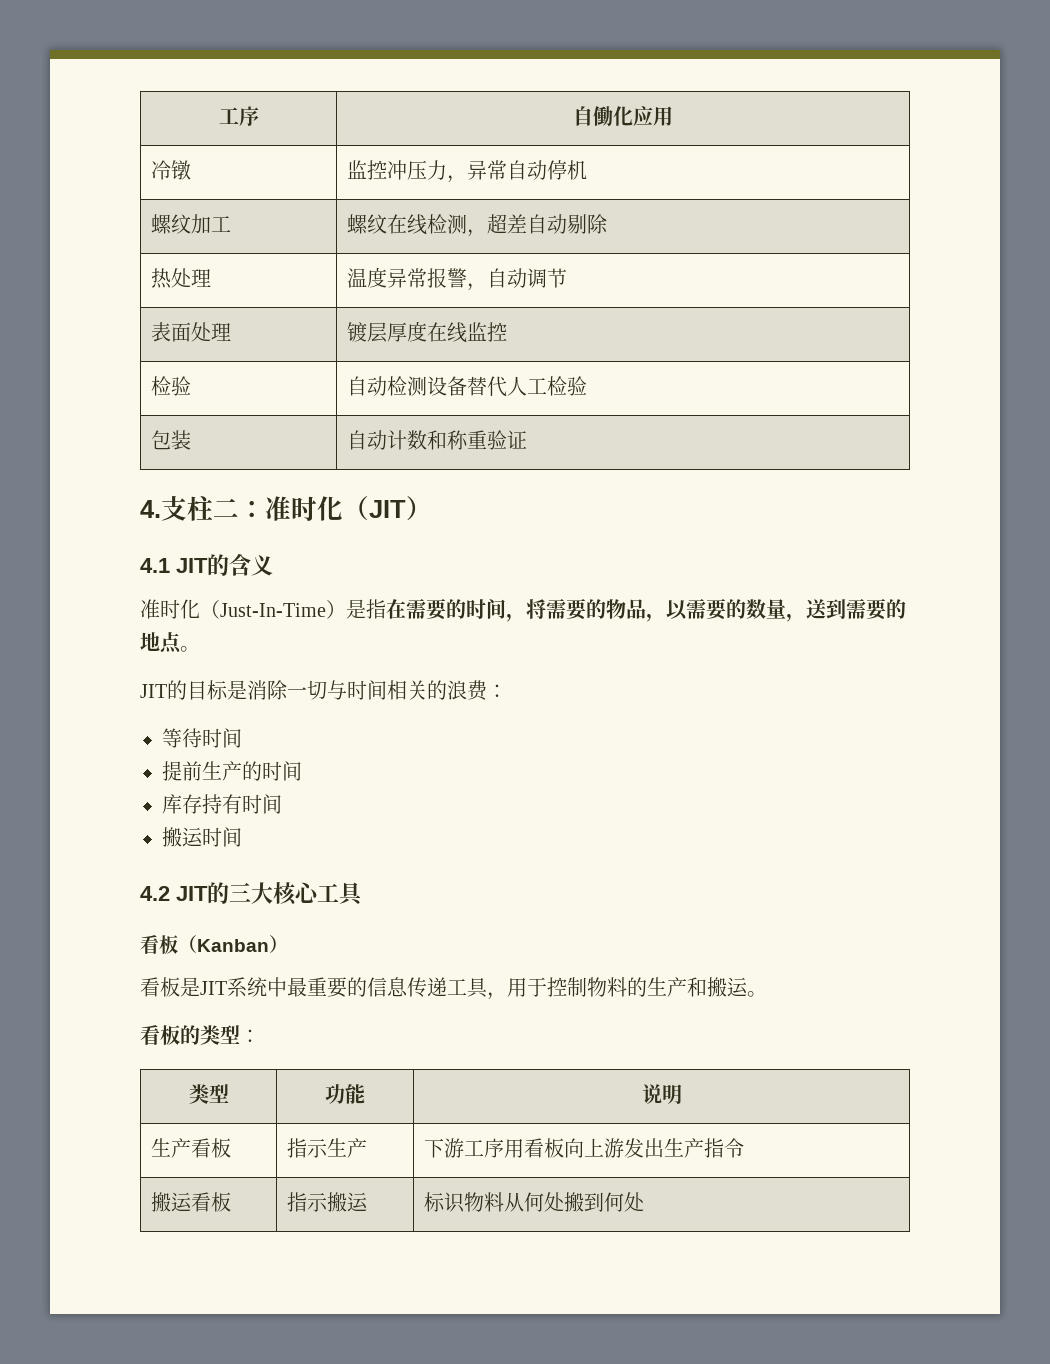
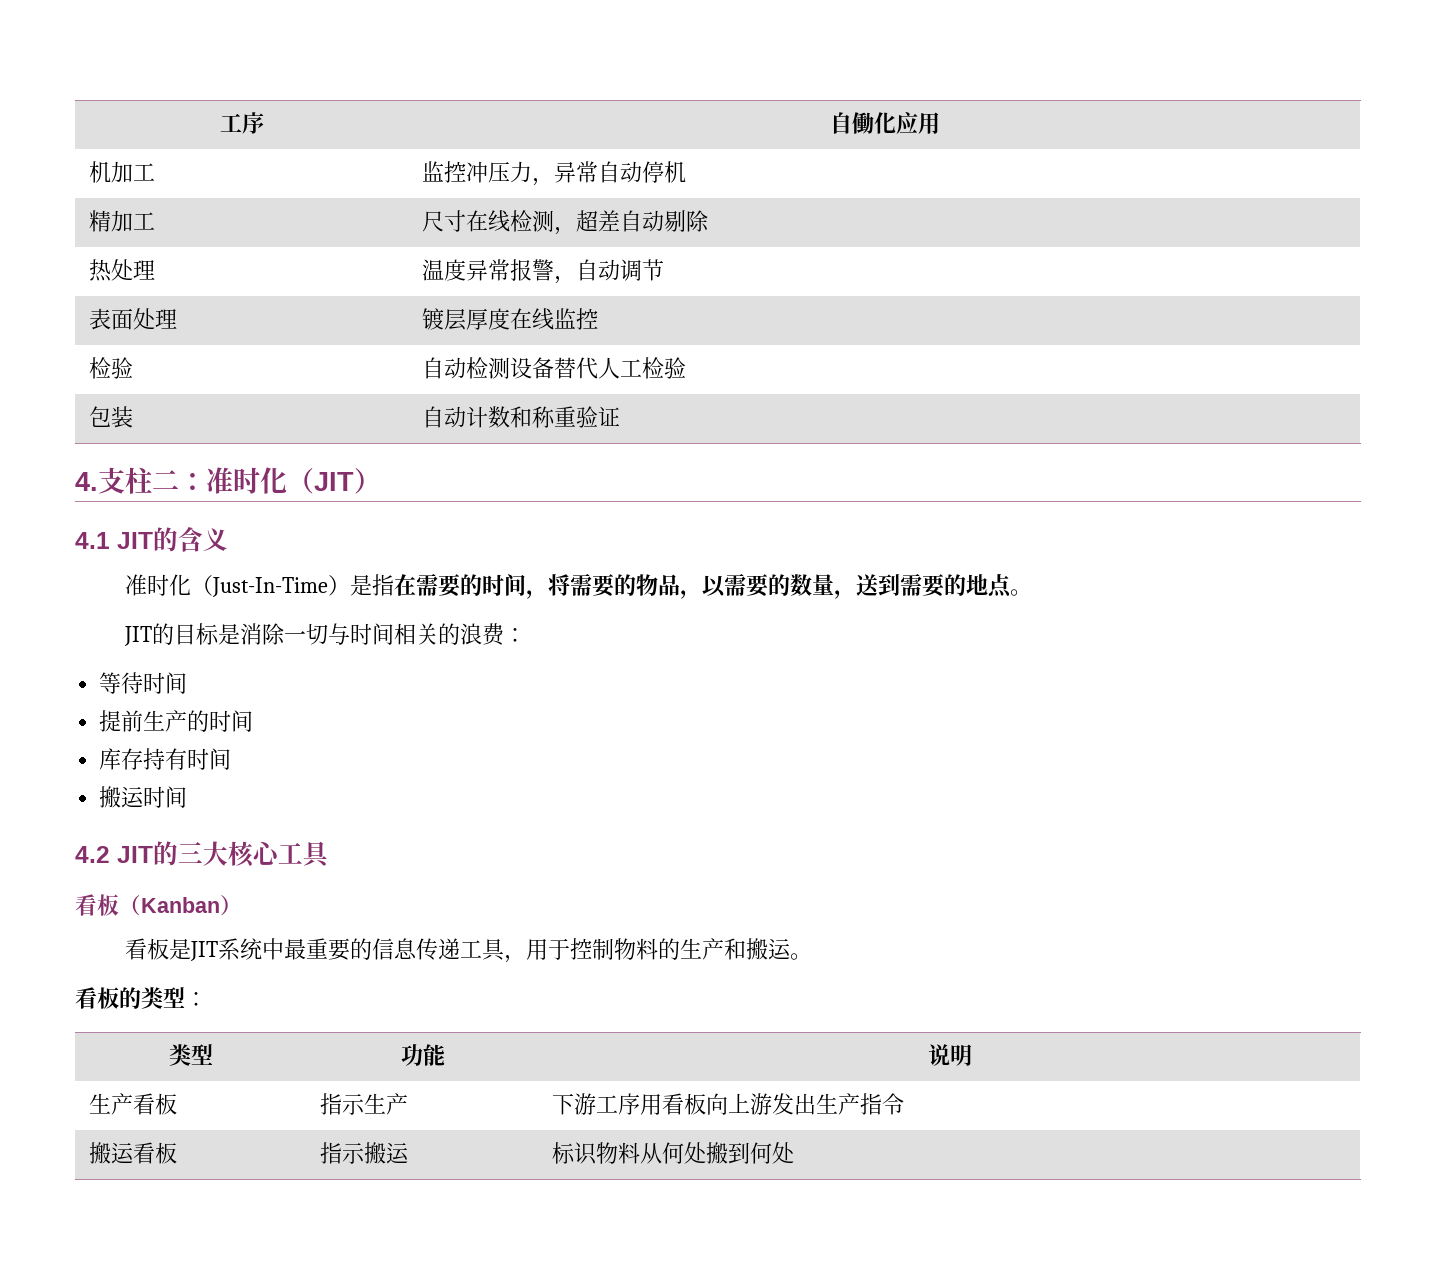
- 冷镦 | 监控冲压力，异常自动停机
+ 机加工 | 监控冲压力，异常自动停机
- 螺纹加工 | 螺纹在线检测，超差自动剔除
+ 精加工 | 尺寸在线检测，超差自动剔除

